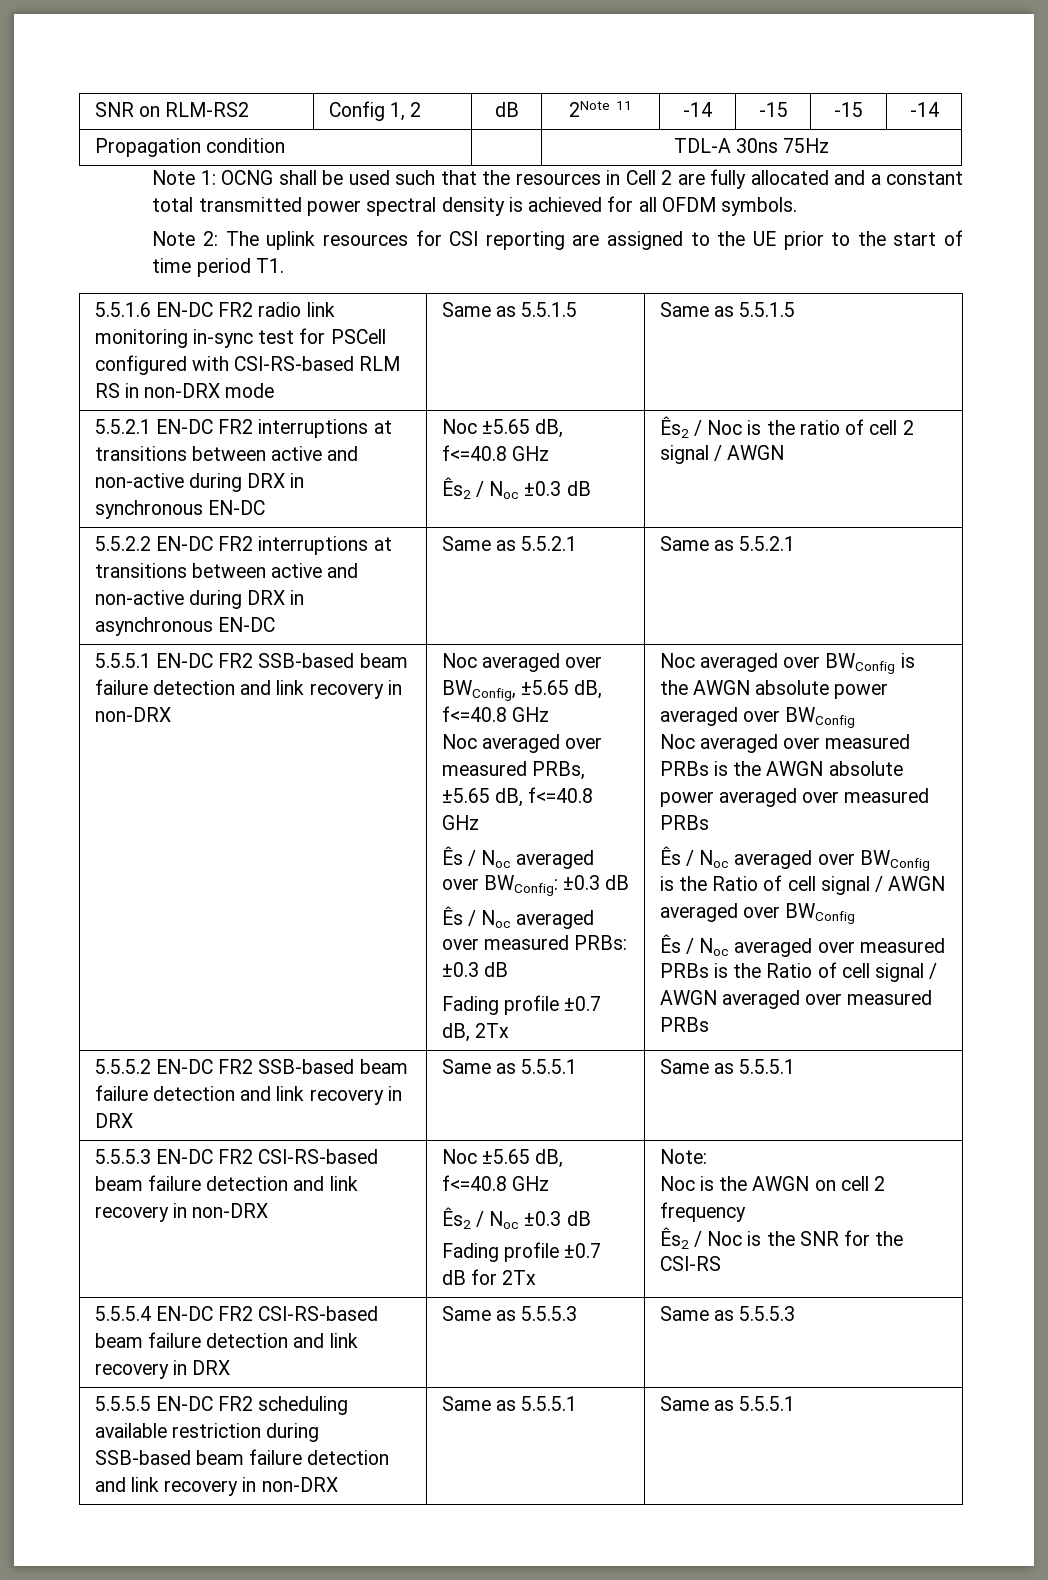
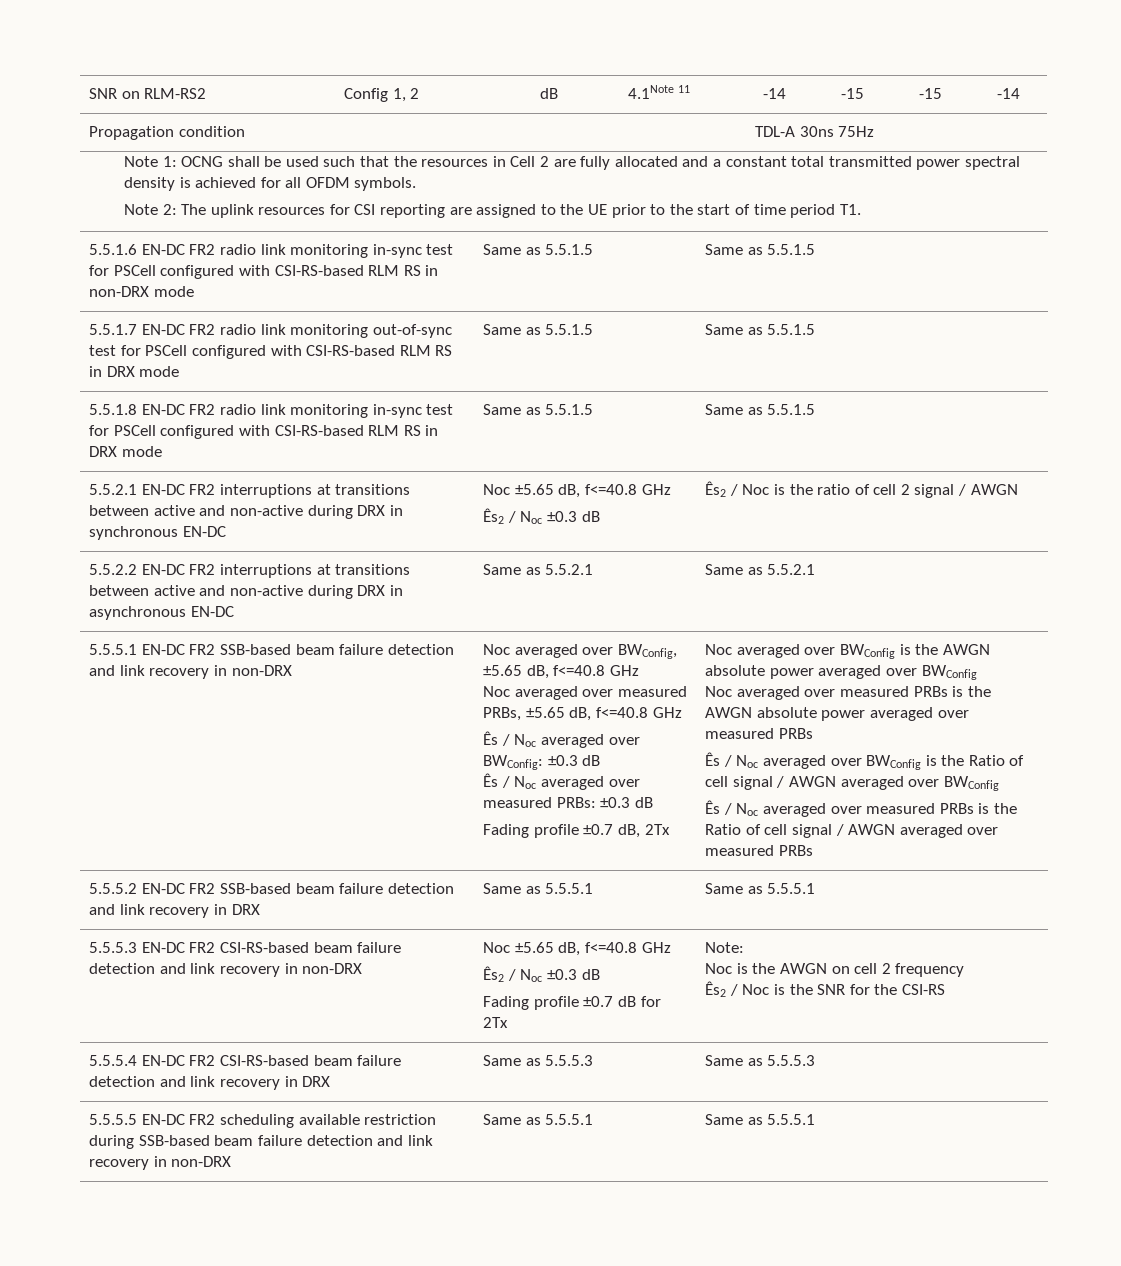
- SNR on RLM-RS2 | Config 1, 2 | dB | 2Note 11 | -14 | -15 | -15 | -14
+ SNR on RLM-RS2 | Config 1, 2 | dB | 4.1Note 11 | -14 | -15 | -15 | -14
+ 5.5.1.7 EN-DC FR2 radio link monitoring out-of-sync test for PSCell configured with CSI-RS-based RLM RS in DRX mode | Same as 5.5.1.5 | Same as 5.5.1.5
+ 5.5.1.8 EN-DC FR2 radio link monitoring in-sync test for PSCell configured with CSI-RS-based RLM RS in DRX mode | Same as 5.5.1.5 | Same as 5.5.1.5

